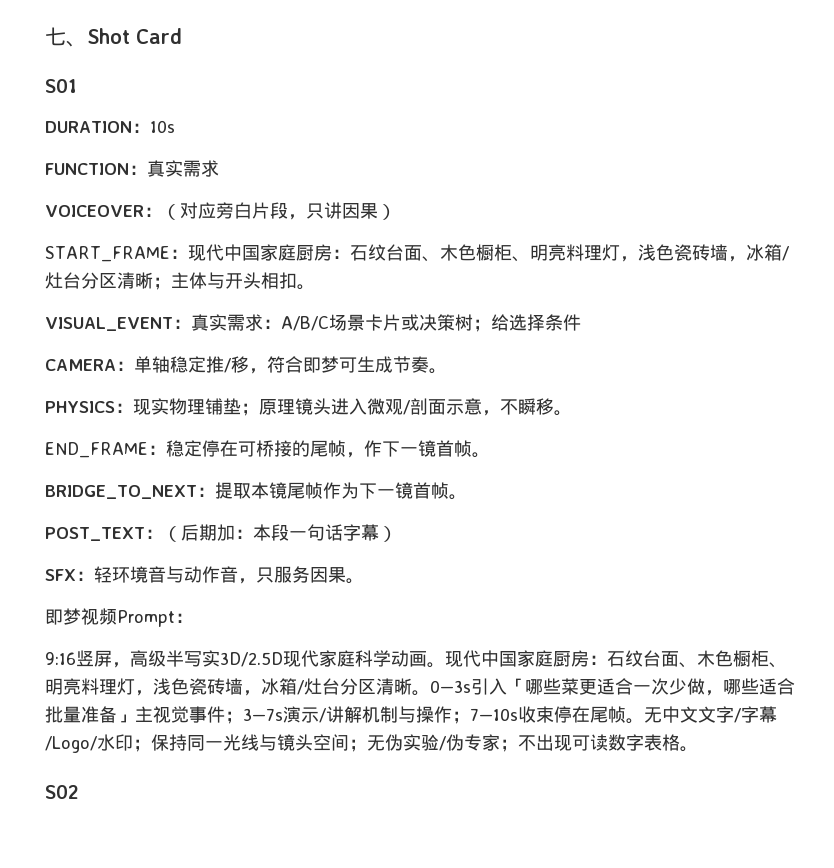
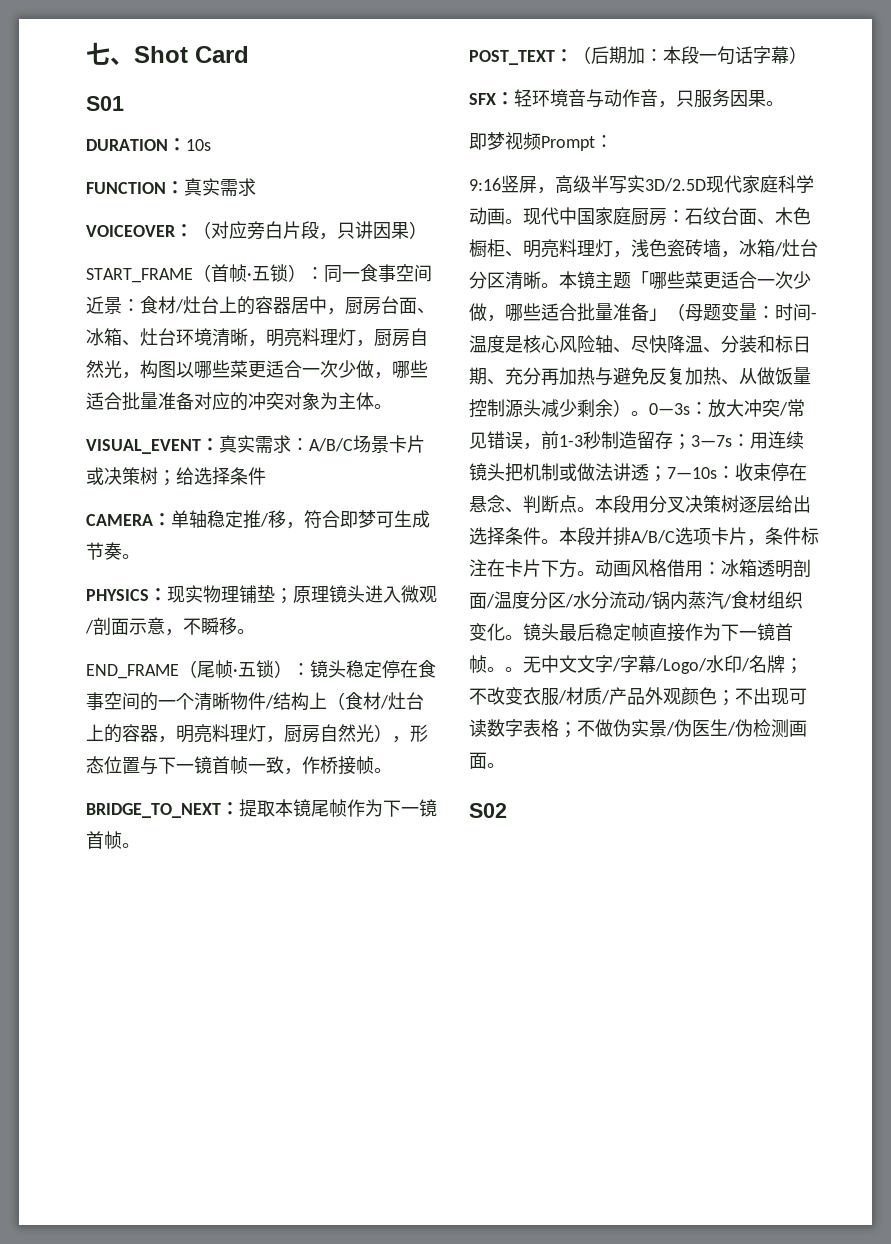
- START_FRAME：现代中国家庭厨房：石纹台面、木色橱柜、明亮料理灯，浅色瓷砖墙，冰箱/灶台分区清晰；主体与开头相扣。
+ START_FRAME（首帧·五锁）：同一食事空间近景：食材/灶台上的容器居中，厨房台面、冰箱、灶台环境清晰，明亮料理灯，厨房自然光，构图以哪些菜更适合一次少做，哪些适合批量准备对应的冲突对象为主体。
- END_FRAME：稳定停在可桥接的尾帧，作下一镜首帧。
+ END_FRAME（尾帧·五锁）：镜头稳定停在食事空间的一个清晰物件/结构上（食材/灶台上的容器，明亮料理灯，厨房自然光），形态位置与下一镜首帧一致，作桥接帧。
- 0—3s引入「哪些菜更适合一次少做，哪些适合批量准备」主视觉事件；3—7s演示/讲解机制与操作；7—10s收束停在尾帧。
+ 本镜主题「哪些菜更适合一次少做，哪些适合批量准备」（母题变量：时间-温度是核心风险轴、尽快降温、分装和标日期、充分再加热与避免反复加热、从做饭量控制源头减少剩余）。0—3s：放大冲突/常见错误，前1-3秒制造留存；3—7s：用连续镜头把机制或做法讲透；7—10s：收束停在悬念、判断点。本段用分叉决策树逐层给出选择条件。本段并排A/B/C选项卡片，条件标注在卡片下方。动画风格借用：冰箱透明剖面/温度分区/水分流动/锅内蒸汽/食材组织变化。镜头最后稳定帧直接作为下一镜首帧。。
- 无中文文字/字幕/Logo/水印；保持同一光线与镜头空间；无伪实验/伪专家；不出现可读数字表格。
+ 无中文文字/字幕/Logo/水印/名牌；不改变衣服/材质/产品外观颜色；不出现可读数字表格；不做伪实景/伪医生/伪检测画面。

